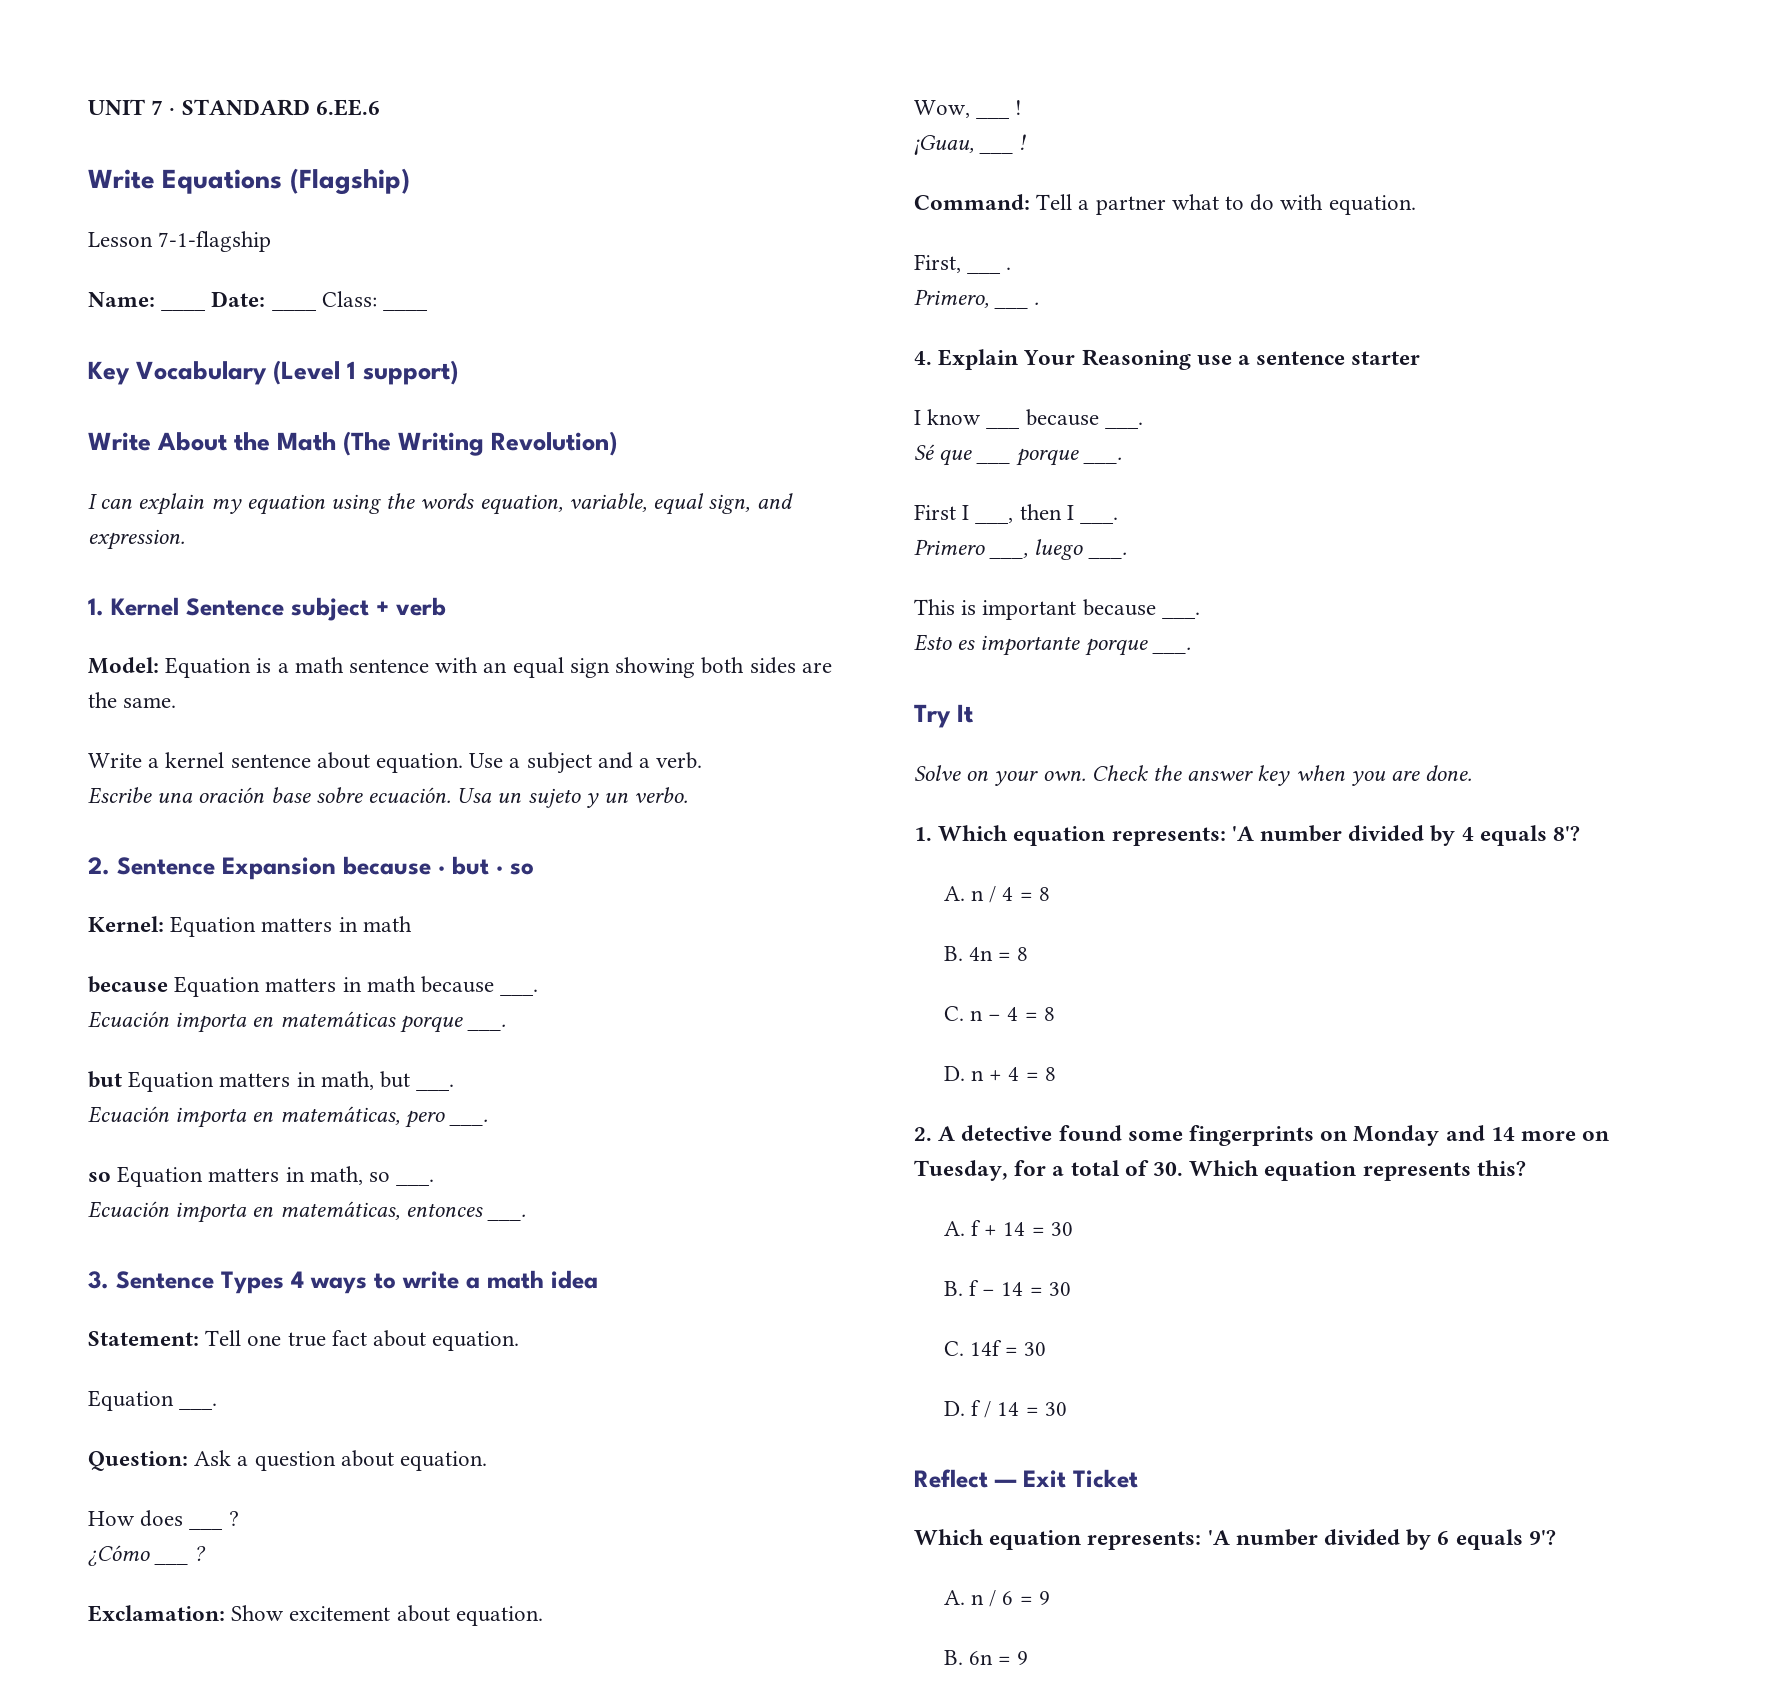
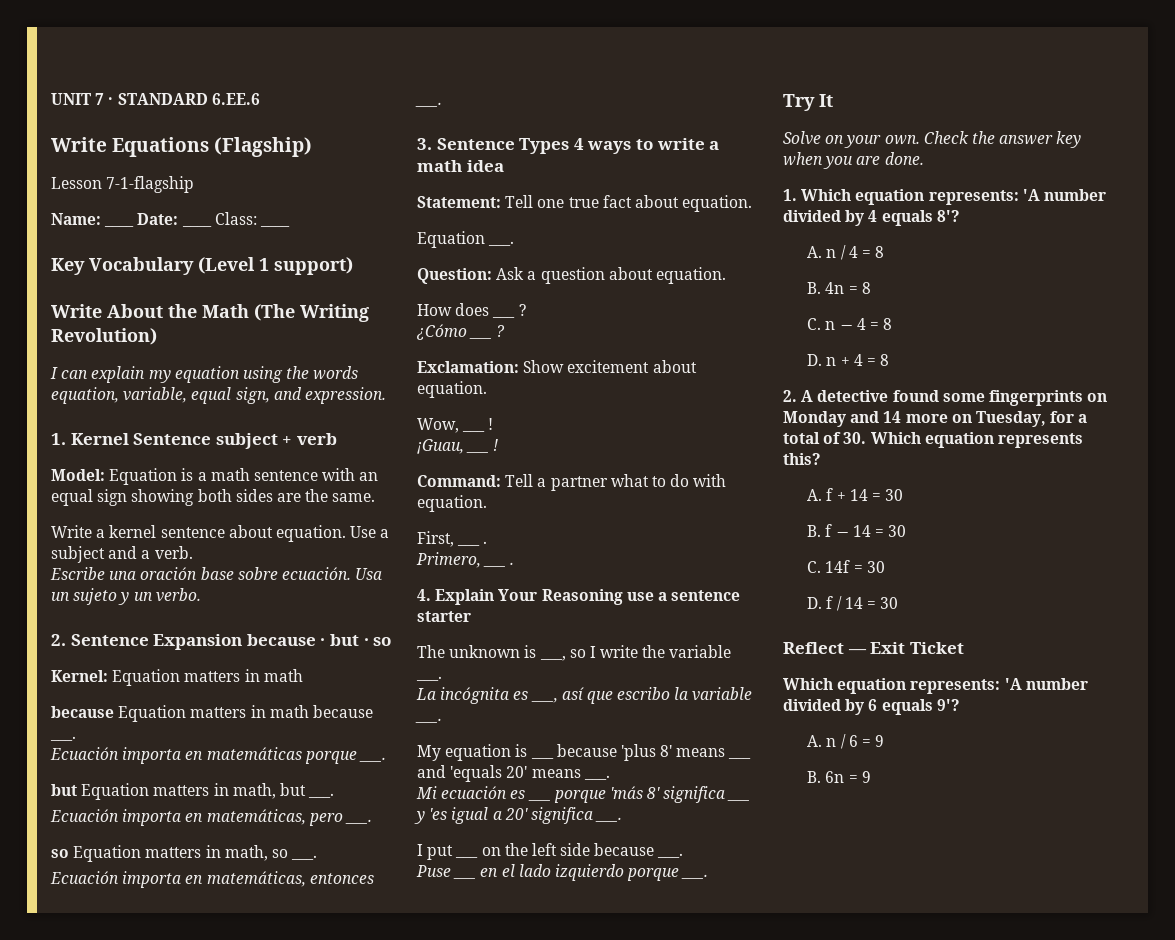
- I know ___ because ___.
- Sé que ___ porque ___.
- First I ___, then I ___.
- Primero ___, luego ___.
- This is important because ___.
- Esto es importante porque ___.
+ The unknown is ___, so I write the variable ___.
+ La incógnita es ___, así que escribo la variable ___.
+ My equation is ___ because 'plus 8' means ___ and 'equals 20' means ___.
+ Mi ecuación es ___ porque 'más 8' significa ___ y 'es igual a 20' significa ___.
+ I put ___ on the left side because ___.
+ Puse ___ en el lado izquierdo porque ___.

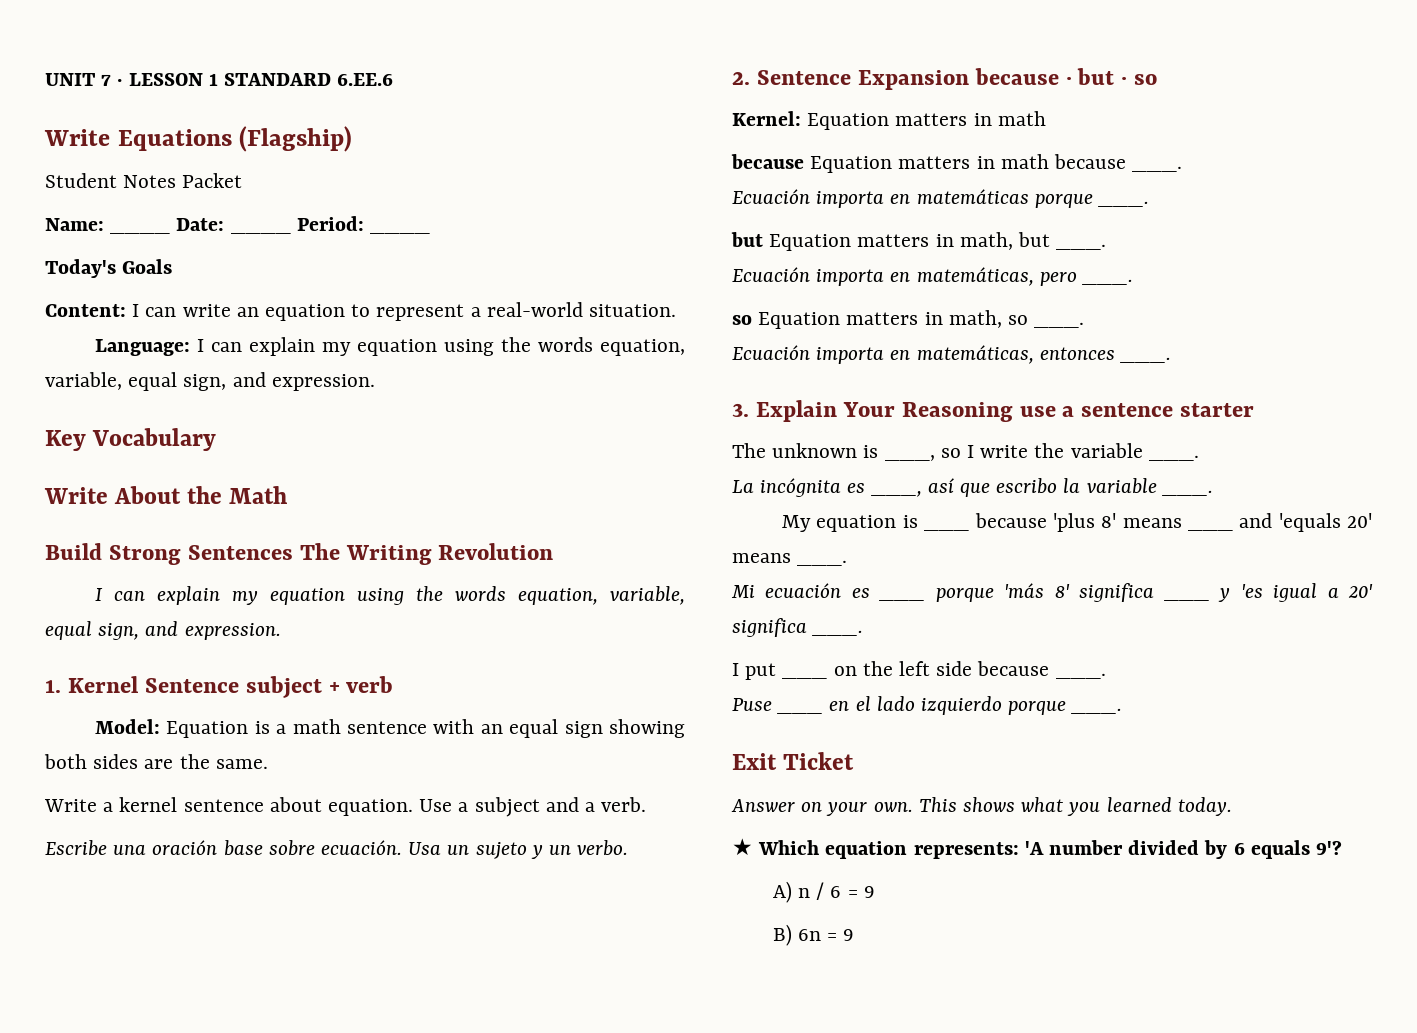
- UNIT 7 · STANDARD 6.EE.6
+ UNIT 7 · LESSON 1 STANDARD 6.EE.6
- Lesson 7-1-flagship
+ Student Notes Packet
- Name: ____ Date: ____ Class: ____
+ Name: ____ Date: ____ Period: ____
+ Today's Goals
+ Content: I can write an equation to represent a real-world situation.
+ Language: I can explain my equation using the words equation, variable, equal sign, and expression.
- Key Vocabulary (Level 1 support)
+ Key Vocabulary
- Write About the Math (The Writing Revolution)
+ Write About the Math
+ Build Strong Sentences The Writing Revolution
- 3. Sentence Types 4 ways to write a math idea
- Statement: Tell one true fact about equation.
- Equation ___.
- Question: Ask a question about equation.
- How does ___ ?
- ¿Cómo ___ ?
- Exclamation: Show excitement about equation.
- Wow, ___ !
- ¡Guau, ___ !
- Command: Tell a partner what to do with equation.
- First, ___ .
- Primero, ___ .
- 4. Explain Your Reasoning use a sentence starter
+ 3. Explain Your Reasoning use a sentence starter
- Try It
- Solve on your own. Check the answer key when you are done.
- 1. Which equation represents: 'A number divided by 4 equals 8'?
- A. n / 4 = 8
- B. 4n = 8
- C. n − 4 = 8
- D. n + 4 = 8
- 2. A detective found some fingerprints on Monday and 14 more on Tuesday, for a total of 30. Which equation represents this?
- A. f + 14 = 30
- B. f − 14 = 30
- C. 14f = 30
- D. f / 14 = 30
- Reflect — Exit Ticket
- Which equation represents: 'A number divided by 6 equals 9'?
+ Exit Ticket
+ Answer on your own. This shows what you learned today.
+ ★ Which equation represents: 'A number divided by 6 equals 9'?
- A. n / 6 = 9
+ A) n / 6 = 9
- B. 6n = 9
+ B) 6n = 9

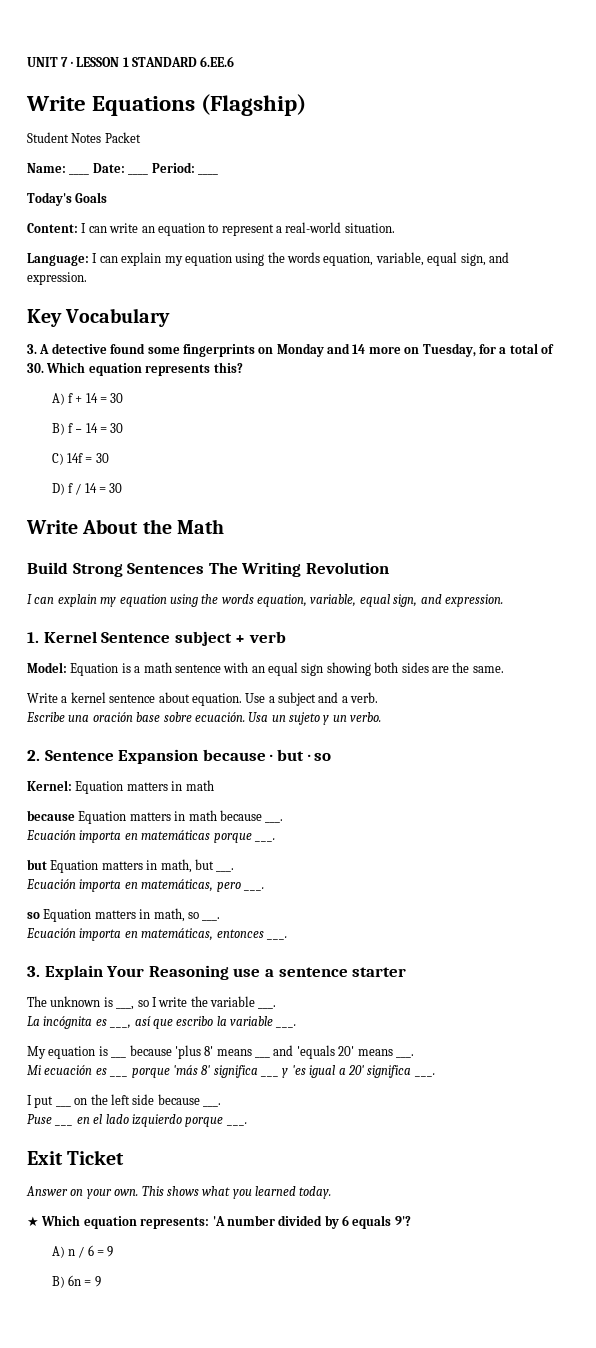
+ 3. A detective found some fingerprints on Monday and 14 more on Tuesday, for a total of 30. Which equation represents this?
+ A) f + 14 = 30
+ B) f − 14 = 30
+ C) 14f = 30
+ D) f / 14 = 30

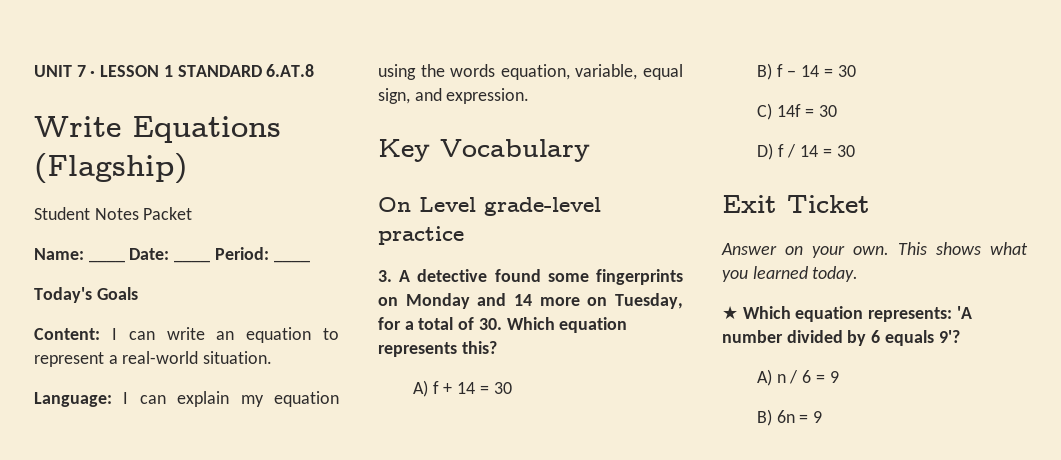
- UNIT 7 · LESSON 1 STANDARD 6.EE.6
+ UNIT 7 · LESSON 1 STANDARD 6.AT.8
+ On Level grade-level practice
- Write About the Math
- Build Strong Sentences The Writing Revolution
- I can explain my equation using the words equation, variable, equal sign, and expression.
- 1. Kernel Sentence subject + verb
- Model: Equation is a math sentence with an equal sign showing both sides are the same.
- Write a kernel sentence about equation. Use a subject and a verb.
- Escribe una oración base sobre ecuación. Usa un sujeto y un verbo.
- 2. Sentence Expansion because · but · so
- Kernel: Equation matters in math
- because Equation matters in math because ___.
- Ecuación importa en matemáticas porque ___.
- but Equation matters in math, but ___.
- Ecuación importa en matemáticas, pero ___.
- so Equation matters in math, so ___.
- Ecuación importa en matemáticas, entonces ___.
- 3. Explain Your Reasoning use a sentence starter
- The unknown is ___, so I write the variable ___.
- La incógnita es ___, así que escribo la variable ___.
- My equation is ___ because 'plus 8' means ___ and 'equals 20' means ___.
- Mi ecuación es ___ porque 'más 8' significa ___ y 'es igual a 20' significa ___.
- I put ___ on the left side because ___.
- Puse ___ en el lado izquierdo porque ___.

